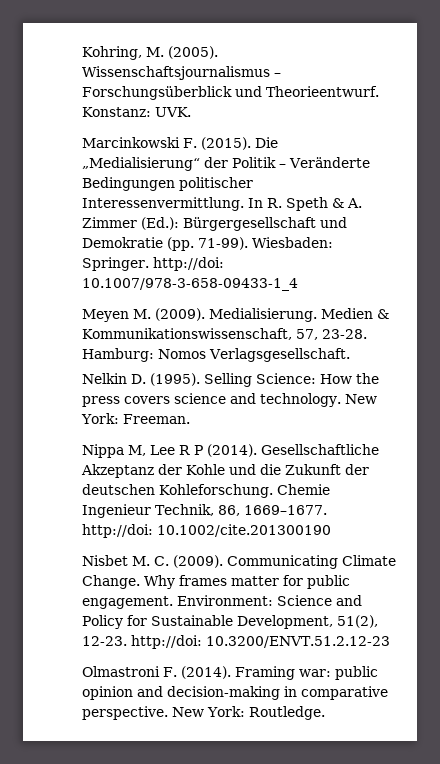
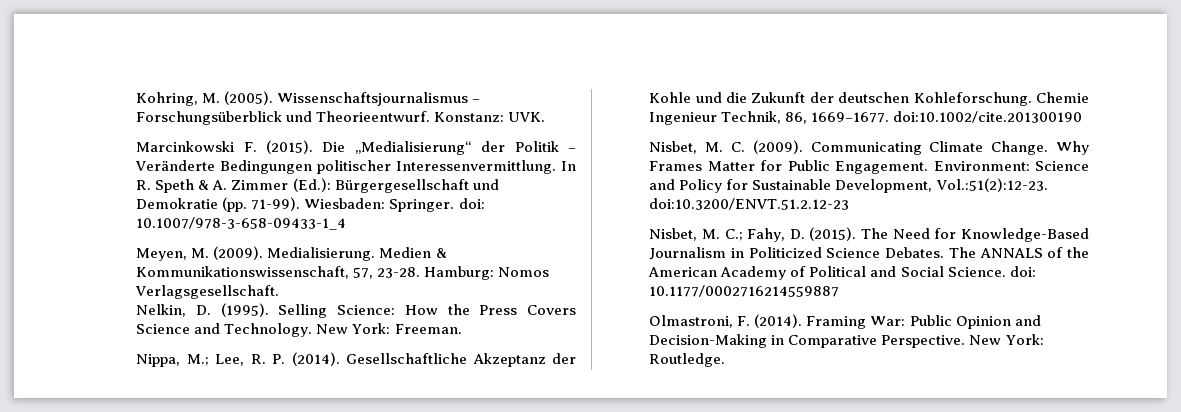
- Wiesbaden: Springer. http://doi: 10.1007/978-3-658-09433-1_4
+ Wiesbaden: Springer. doi: 10.1007/978-3-658-09433-1_4
- Meyen M. (2009).
+ Meyen, M. (2009).
- Nelkin D. (1995).
+ Nelkin, D. (1995).
- Selling Science: How the press covers science and technology. New York: Freeman.
- Nippa M, Lee R P (2014).
+ Selling Science: How the Press Covers Science and Technology. New York: Freeman.
+ Nippa, M.; Lee, R. P. (2014).
- Chemie Ingenieur Technik, 86, 1669–1677. http://doi: 10.1002/cite.201300190
- Nisbet M. C. (2009).
+ Chemie Ingenieur Technik, 86, 1669–1677. doi:10.1002/cite.201300190
+ Nisbet, M. C. (2009).
- Why frames matter for public engagement.
+ Why Frames Matter for Public Engagement.
- Environment: Science and Policy for Sustainable Development, 51(2), 12-23. http://doi: 10.3200/ENVT.51.2.12-23
- Olmastroni F. (2014). Framing war: public opinion and decision-making in comparative perspective.
+ Environment: Science and Policy for Sustainable Development, Vol.:51(2):12-23. doi:10.3200/ENVT.51.2.12-23
+ Nisbet, M. C.; Fahy, D. (2015). The Need for Knowledge-Based Journalism in Politicized Science Debates. The ANNALS of the American Academy of Political and Social Science. doi: 10.1177/0002716214559887
+ Olmastroni, F. (2014). Framing War: Public Opinion and Decision-Making in Comparative Perspective.

